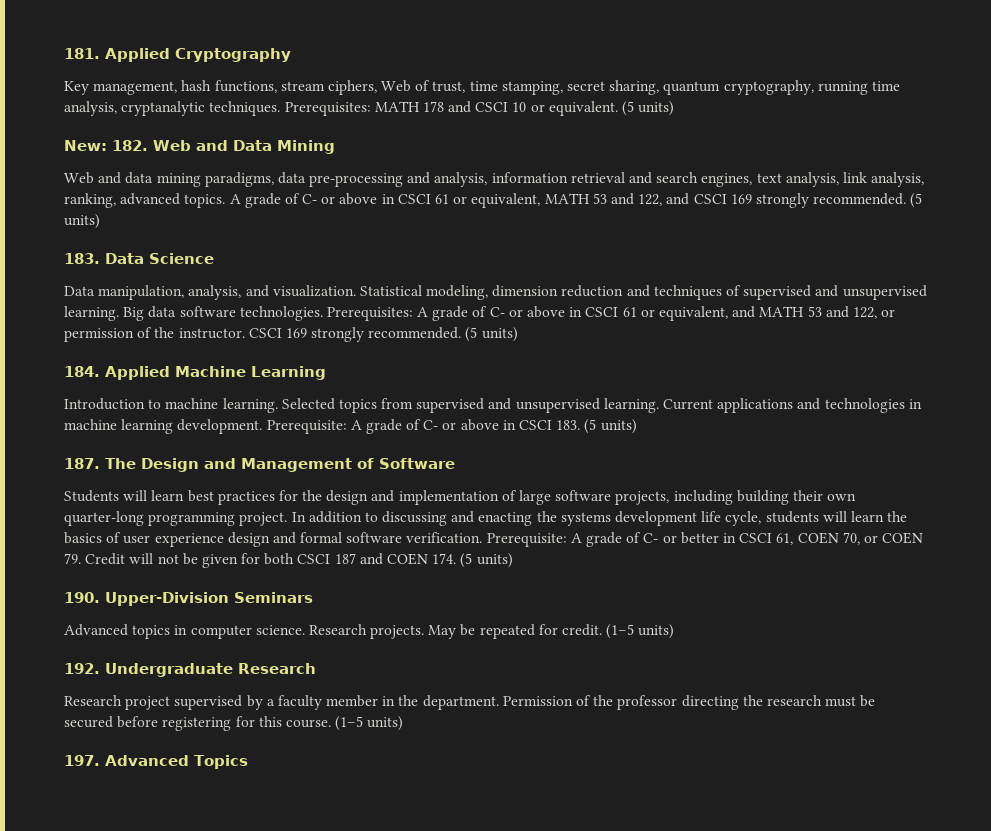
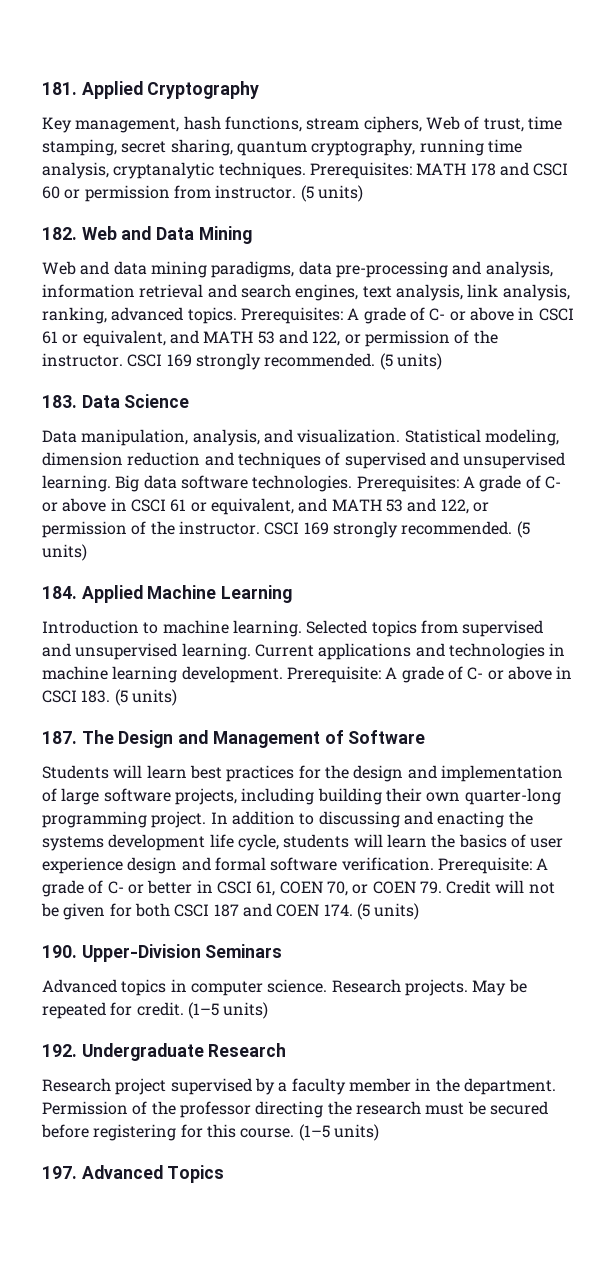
- Prerequisites: MATH 178 and CSCI 10 or equivalent. (5 units)
- New: 182. Web and Data Mining
+ Prerequisites: MATH 178 and CSCI 60 or permission from instructor. (5 units)
+ 182. Web and Data Mining
- Web and data mining paradigms, data pre-processing and analysis, information retrieval and search engines, text analysis, link analysis, ranking, advanced topics. A grade of C- or above in CSCI 61 or equivalent, MATH 53 and 122, and CSCI 169 strongly recommended.
+ Web and data mining paradigms, data pre-processing and analysis, information retrieval and search engines, text analysis, link analysis, ranking, advanced topics. Prerequisites: A grade of C- or above in CSCI 61 or equivalent, and MATH 53 and 122, or permission of the instructor. CSCI 169 strongly recommended.

